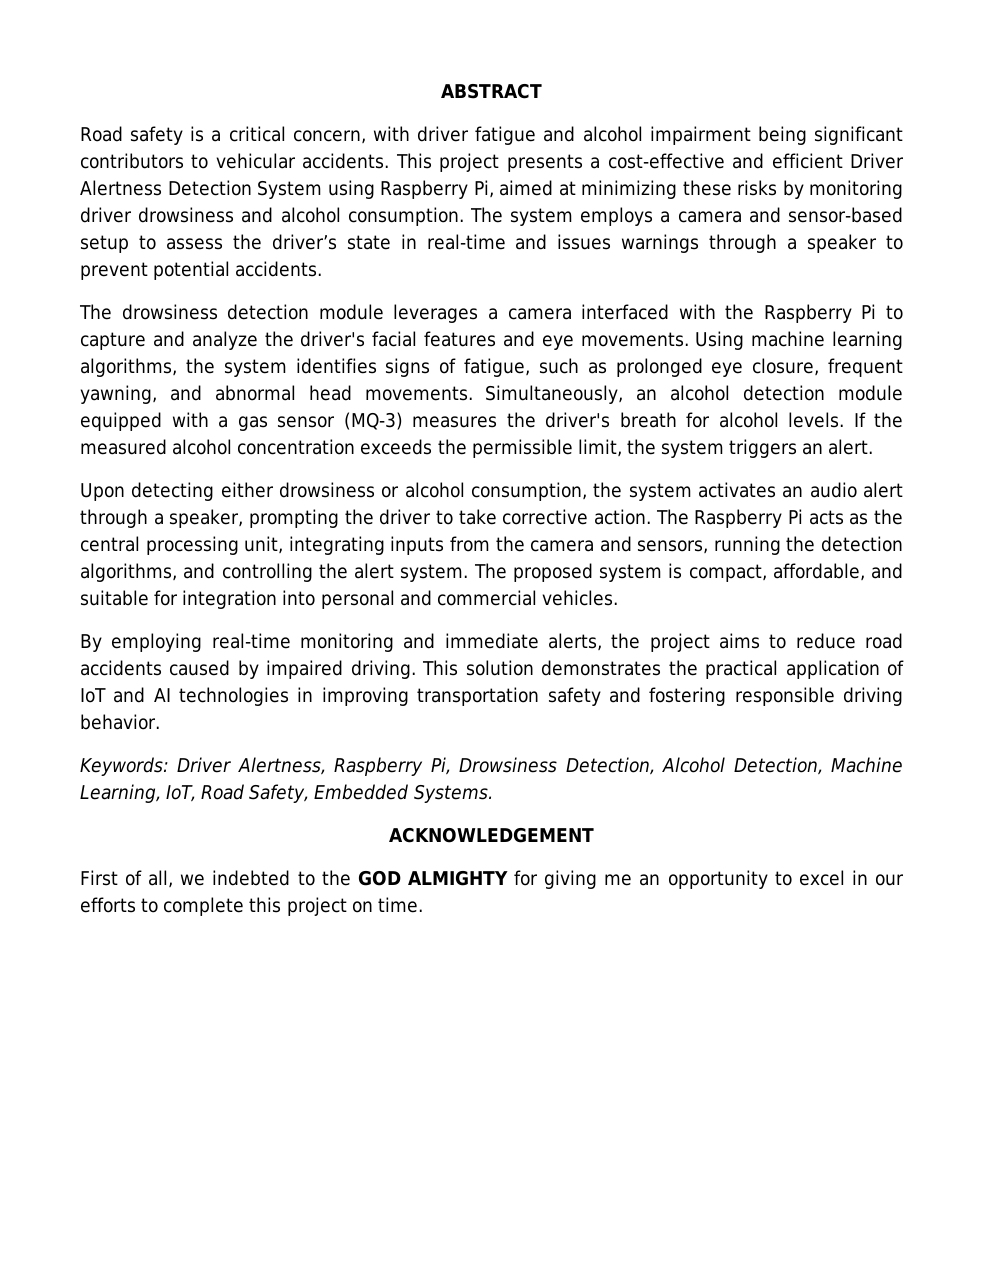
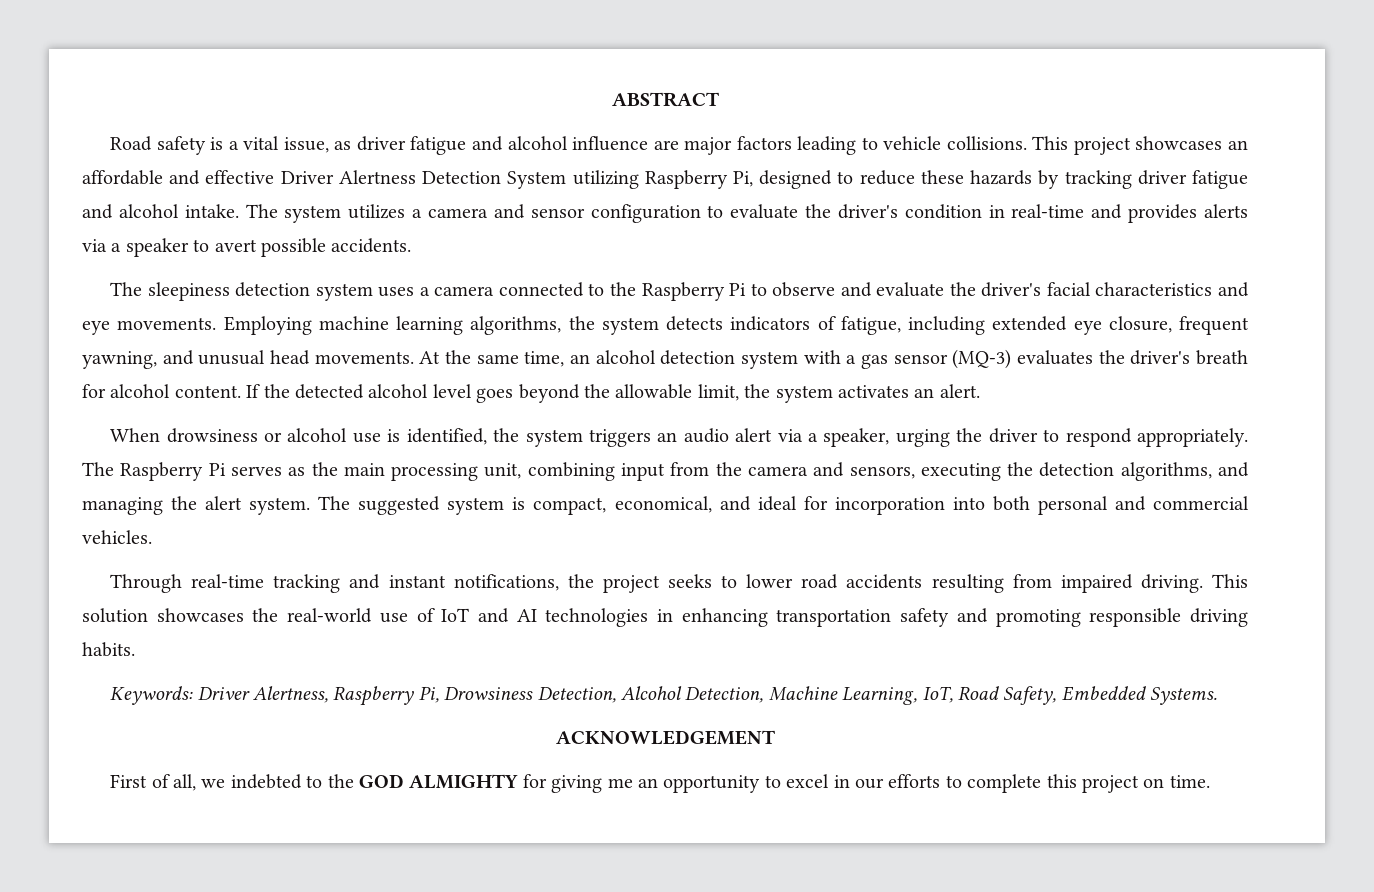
- Road safety is a critical concern, with driver fatigue and alcohol impairment being significant contributors to vehicular accidents. This project presents a cost-effective and efficient Driver Alertness Detection System using Raspberry Pi, aimed at minimizing these risks by monitoring driver drowsiness and alcohol consumption.
+ Road safety is a vital issue, as driver fatigue and alcohol influence are major factors leading to vehicle collisions. This project showcases an affordable and effective Driver Alertness Detection System utilizing Raspberry Pi, designed to reduce these hazards by tracking driver fatigue and alcohol intake.
- The system employs a camera and sensor-based setup to assess the driver’s state in real-time and issues warnings through a speaker to prevent potential accidents.
+ The system utilizes a camera and sensor configuration to evaluate the driver's condition in real-time and provides alerts via a speaker to avert possible accidents.
- The drowsiness detection module leverages a camera interfaced with the Raspberry Pi to capture and analyze the driver's facial features and eye movements.
+ The sleepiness detection system uses a camera connected to the Raspberry Pi to observe and evaluate the driver's facial characteristics and eye movements.
- Using machine learning algorithms, the system identifies signs of fatigue, such as prolonged eye closure, frequent yawning, and abnormal head movements.
+ Employing machine learning algorithms, the system detects indicators of fatigue, including extended eye closure, frequent yawning, and unusual head movements.
- Simultaneously, an alcohol detection module equipped with a gas sensor (MQ-3) measures the driver's breath for alcohol levels.
+ At the same time, an alcohol detection system with a gas sensor (MQ-3) evaluates the driver's breath for alcohol content.
- If the measured alcohol concentration exceeds the permissible limit, the system triggers an alert.
- Upon detecting either drowsiness or alcohol consumption, the system activates an audio alert through a speaker, prompting the driver to take corrective action.
+ If the detected alcohol level goes beyond the allowable limit, the system activates an alert.
+ When drowsiness or alcohol use is identified, the system triggers an audio alert via a speaker, urging the driver to respond appropriately.
- The Raspberry Pi acts as the central processing unit, integrating inputs from the camera and sensors, running the detection algorithms, and controlling the alert system.
+ The Raspberry Pi serves as the main processing unit, combining input from the camera and sensors, executing the detection algorithms, and managing the alert system.
- The proposed system is compact, affordable, and suitable for integration into personal and commercial vehicles.
- By employing real-time monitoring and immediate alerts, the project aims to reduce road accidents caused by impaired driving. This solution demonstrates the practical application of IoT and AI technologies in improving transportation safety and fostering responsible driving behavior.
+ The suggested system is compact, economical, and ideal for incorporation into both personal and commercial vehicles.
+ Through real-time tracking and instant notifications, the project seeks to lower road accidents resulting from impaired driving. This solution showcases the real-world use of IoT and AI technologies in enhancing transportation safety and promoting responsible driving habits.

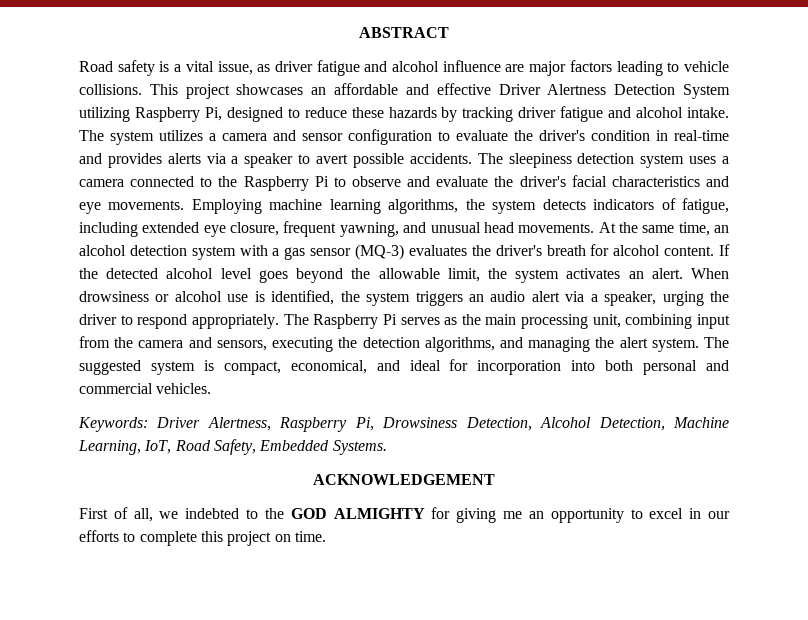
- The system utilizes a camera and sensor configuration to evaluate the driver's condition in real-time and provides alerts via a speaker to avert possible accidents.
- The sleepiness detection system uses a camera connected to the Raspberry Pi to observe and evaluate the driver's facial characteristics and eye movements.
+ The system utilizes a camera and sensor configuration to evaluate the driver's condition in real-time and provides alerts via a speaker to avert possible accidents. The sleepiness detection system uses a camera connected to the Raspberry Pi to observe and evaluate the driver's facial characteristics and eye movements.
- If the detected alcohol level goes beyond the allowable limit, the system activates an alert.
- When drowsiness or alcohol use is identified, the system triggers an audio alert via a speaker, urging the driver to respond appropriately.
+ If the detected alcohol level goes beyond the allowable limit, the system activates an alert. When drowsiness or alcohol use is identified, the system triggers an audio alert via a speaker, urging the driver to respond appropriately.
- Through real-time tracking and instant notifications, the project seeks to lower road accidents resulting from impaired driving. This solution showcases the real-world use of IoT and AI technologies in enhancing transportation safety and promoting responsible driving habits.

